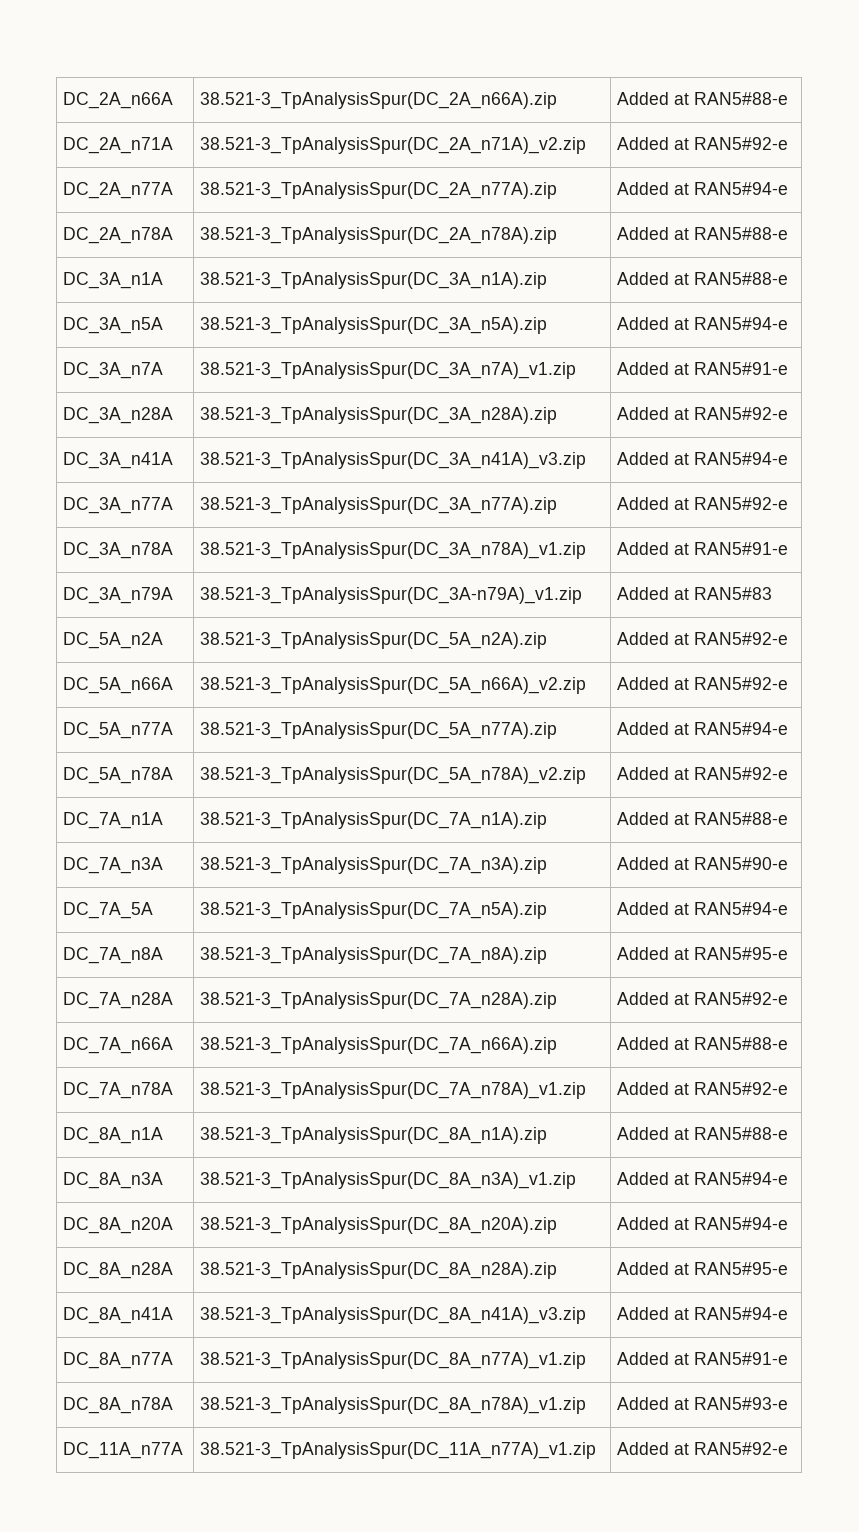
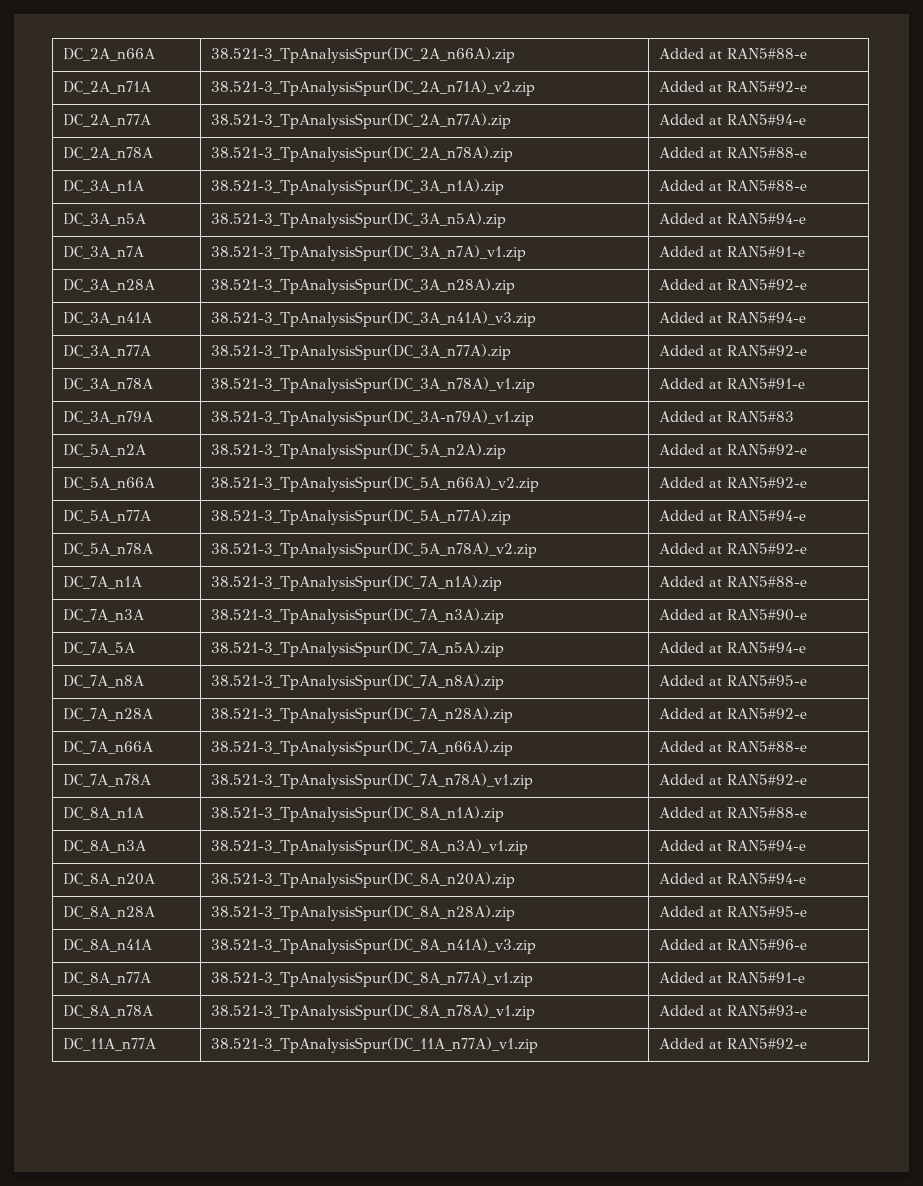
- DC_8A_n41A | 38.521-3_TpAnalysisSpur(DC_8A_n41A)_v3.zip | Added at RAN5#94-e
+ DC_8A_n41A | 38.521-3_TpAnalysisSpur(DC_8A_n41A)_v3.zip | Added at RAN5#96-e

